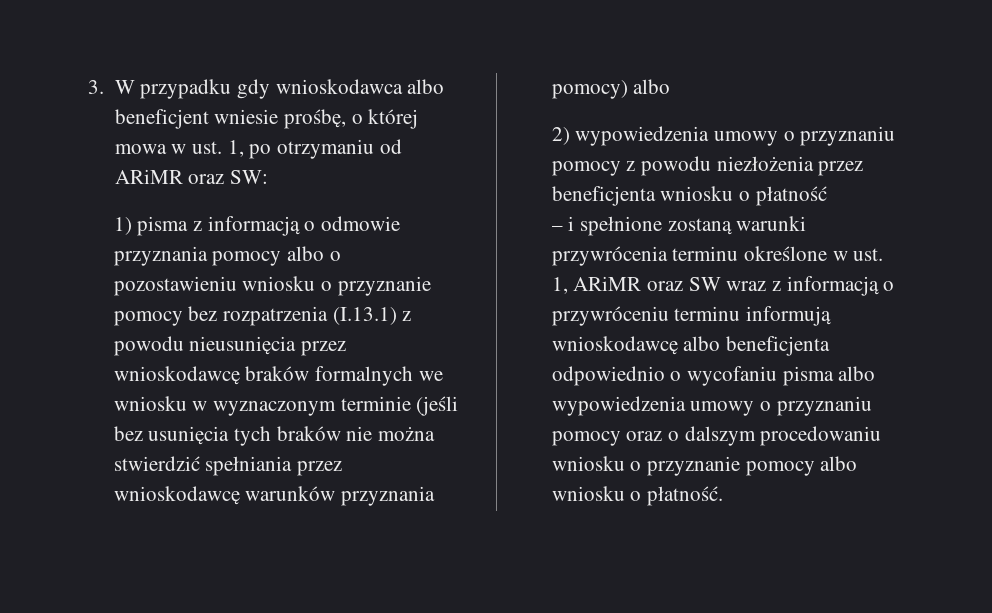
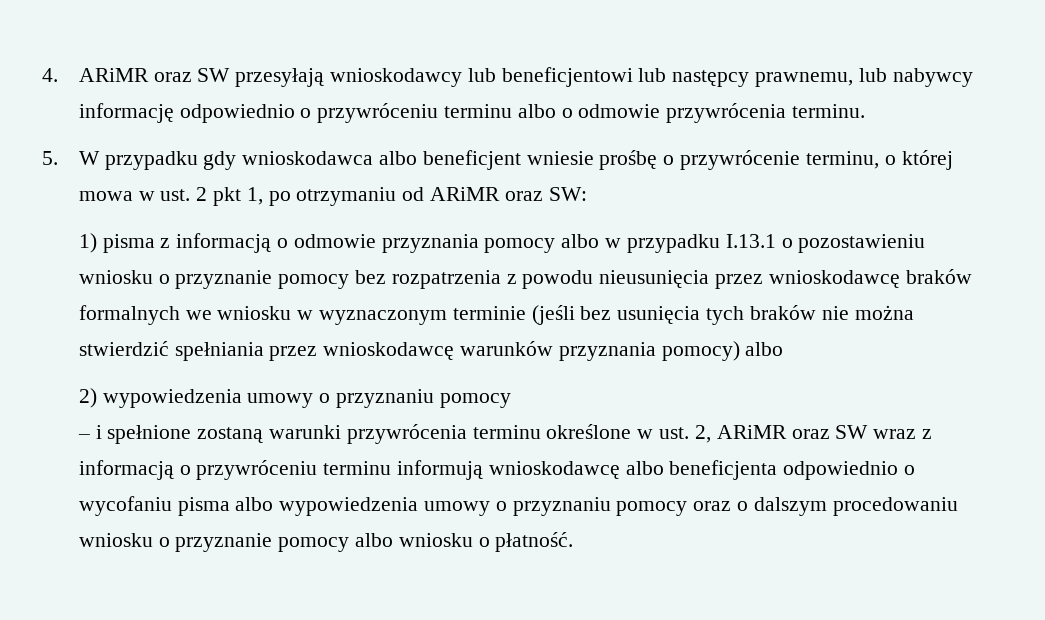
- 3. W przypadku gdy wnioskodawca albo beneficjent wniesie prośbę, o której mowa w ust. 1, po otrzymaniu od ARiMR oraz SW:
+ 4. ARiMR oraz SW przesyłają wnioskodawcy lub beneficjentowi lub następcy prawnemu, lub nabywcy informację odpowiednio o przywróceniu terminu albo o odmowie przywrócenia terminu.
+ 5. W przypadku gdy wnioskodawca albo beneficjent wniesie prośbę o przywrócenie terminu, o której mowa w ust. 2 pkt 1, po otrzymaniu od ARiMR oraz SW:
- 1) pisma z informacją o odmowie przyznania pomocy albo o pozostawieniu wniosku o przyznanie pomocy bez rozpatrzenia (I.13.1) z powodu nieusunięcia przez wnioskodawcę braków formalnych we wniosku w wyznaczonym terminie (jeśli bez usunięcia tych braków nie można stwierdzić spełniania przez wnioskodawcę warunków przyznania pomocy) albo
+ 1) pisma z informacją o odmowie przyznania pomocy albo w przypadku I.13.1 o pozostawieniu wniosku o przyznanie pomocy bez rozpatrzenia z powodu nieusunięcia przez wnioskodawcę braków formalnych we wniosku w wyznaczonym terminie (jeśli bez usunięcia tych braków nie można stwierdzić spełniania przez wnioskodawcę warunków przyznania pomocy) albo
- 2) wypowiedzenia umowy o przyznaniu pomocy z powodu niezłożenia przez beneficjenta wniosku o płatność
+ 2) wypowiedzenia umowy o przyznaniu pomocy
- – i spełnione zostaną warunki przywrócenia terminu określone w ust. 1, ARiMR oraz SW wraz z informacją o przywróceniu terminu informują wnioskodawcę albo beneficjenta odpowiednio o wycofaniu pisma albo wypowiedzenia umowy o przyznaniu pomocy oraz o dalszym procedowaniu wniosku o przyznanie pomocy albo wniosku o płatność.
+ – i spełnione zostaną warunki przywrócenia terminu określone w ust. 2, ARiMR oraz SW wraz z informacją o przywróceniu terminu informują wnioskodawcę albo beneficjenta odpowiednio o wycofaniu pisma albo wypowiedzenia umowy o przyznaniu pomocy oraz o dalszym procedowaniu wniosku o przyznanie pomocy albo wniosku o płatność.

